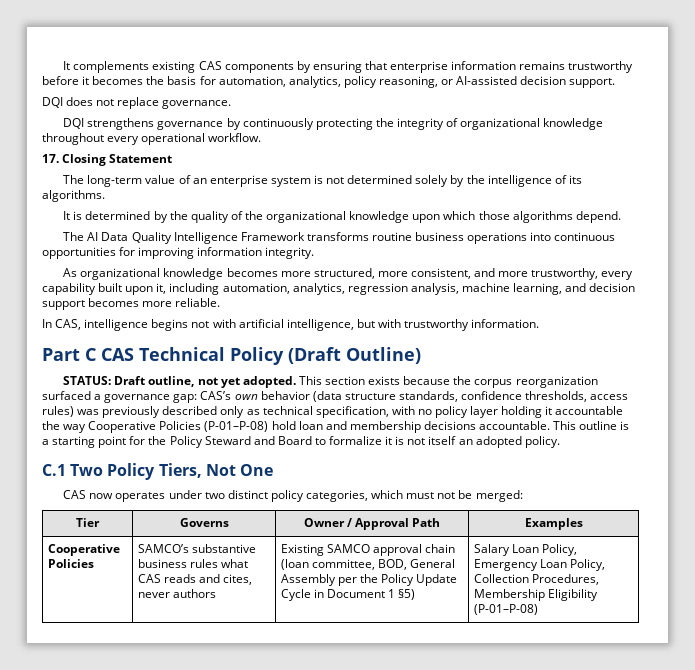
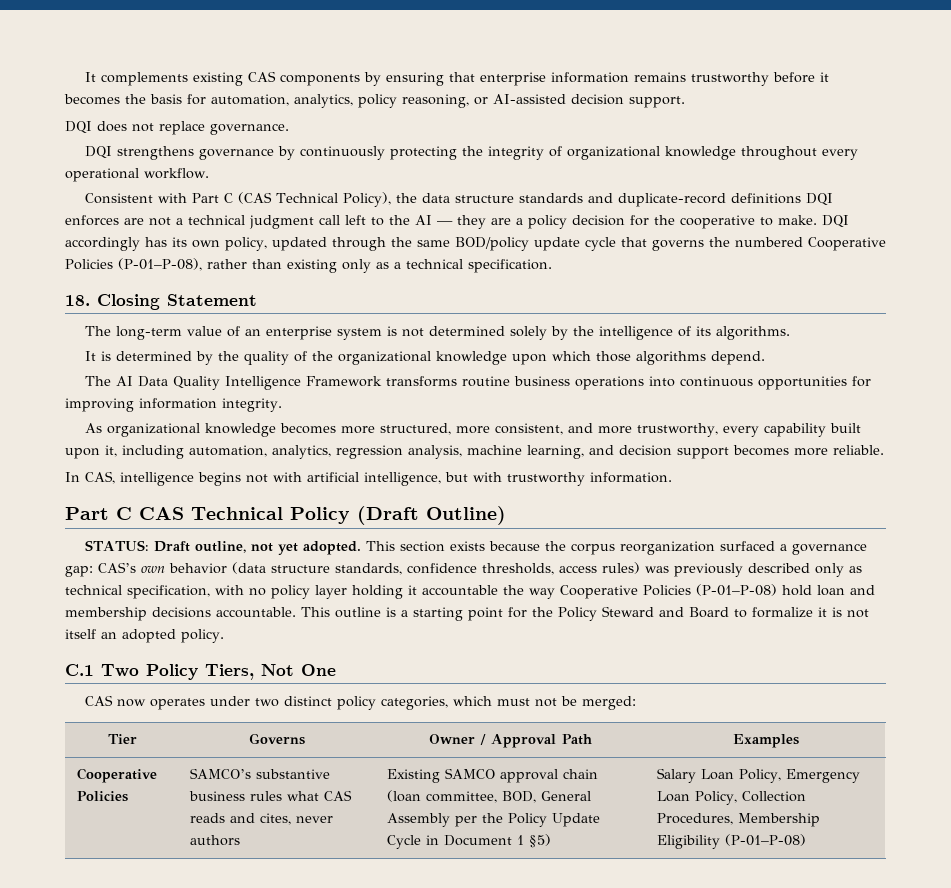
- 17. Closing Statement
+ Consistent with Part C (CAS Technical Policy), the data structure standards and duplicate-record definitions DQI enforces are not a technical judgment call left to the AI — they are a policy decision for the cooperative to make. DQI accordingly has its own policy, updated through the same BOD/policy update cycle that governs the numbered Cooperative Policies (P-01–P-08), rather than existing only as a technical specification.
+ 18. Closing Statement

